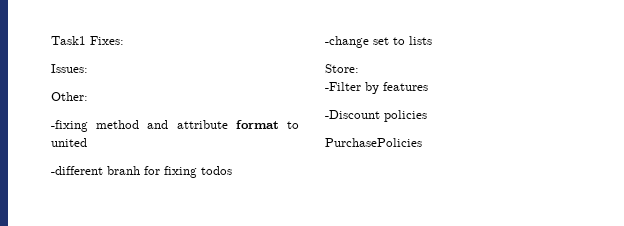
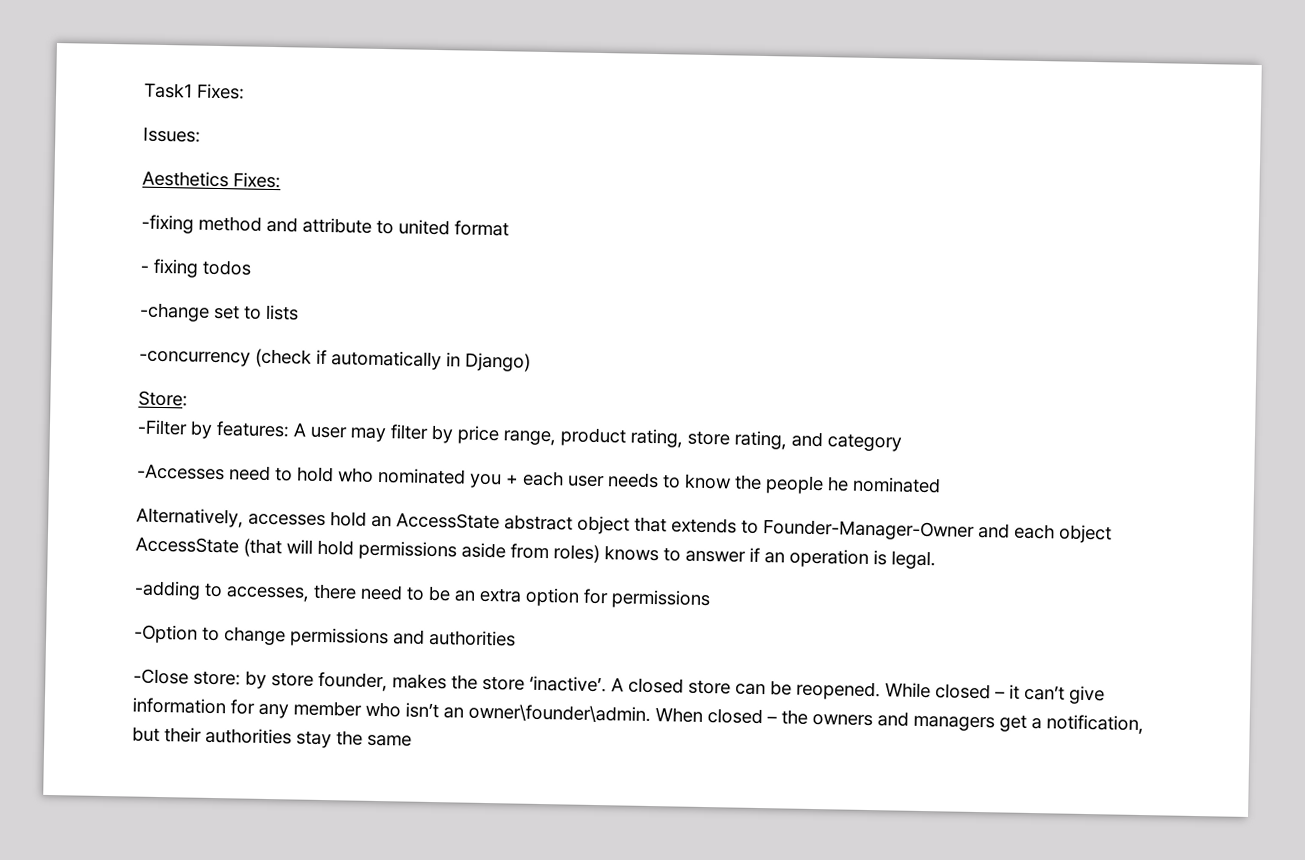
- Other:
+ Aesthetics Fixes:
- -fixing method and attribute format to united
- -different branh for fixing todos
+ -fixing method and attribute to united format
+ - fixing todos
+ -concurrency (check if automatically in Django)
  Store:
- -Filter by features
- -Discount policies
- PurchasePolicies
+ -Filter by features: A user may filter by price range, product rating, store rating, and category
+ -Accesses need to hold who nominated you + each user needs to know the people he nominated
+ Alternatively, accesses hold an AccessState abstract object that extends to Founder-Manager-Owner and each object AccessState (that will hold permissions aside from roles) knows to answer if an operation is legal.
+ -adding to accesses, there need to be an extra option for permissions
+ -Option to change permissions and authorities
+ -Close store: by store founder, makes the store ‘inactive’. A closed store can be reopened. While closed – it can’t give information for any member who isn’t an owner\founder\admin. When closed – the owners and managers get a notification, but their authorities stay the same

